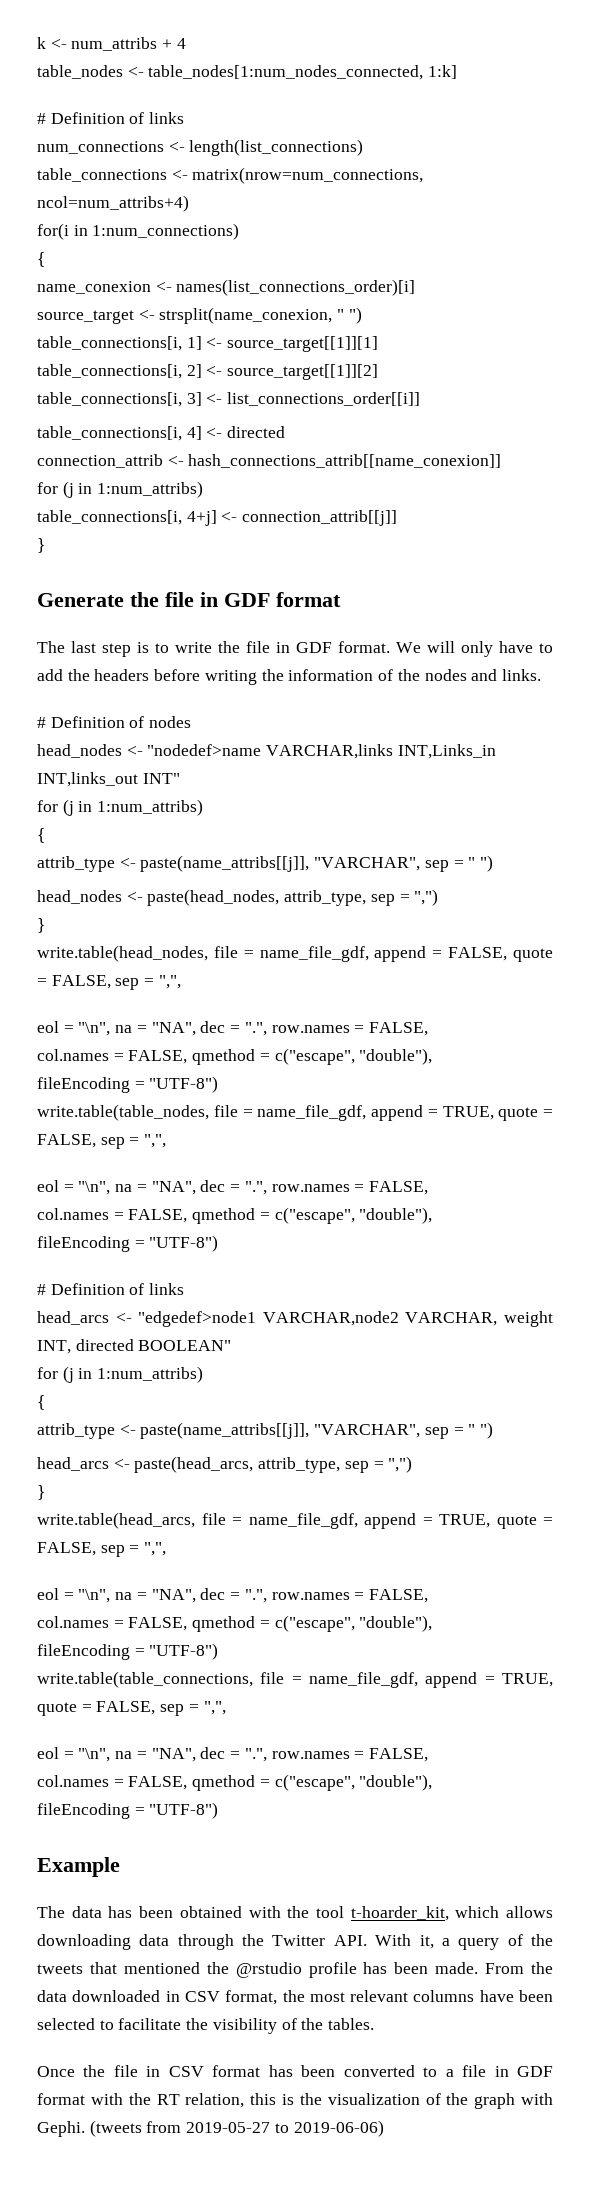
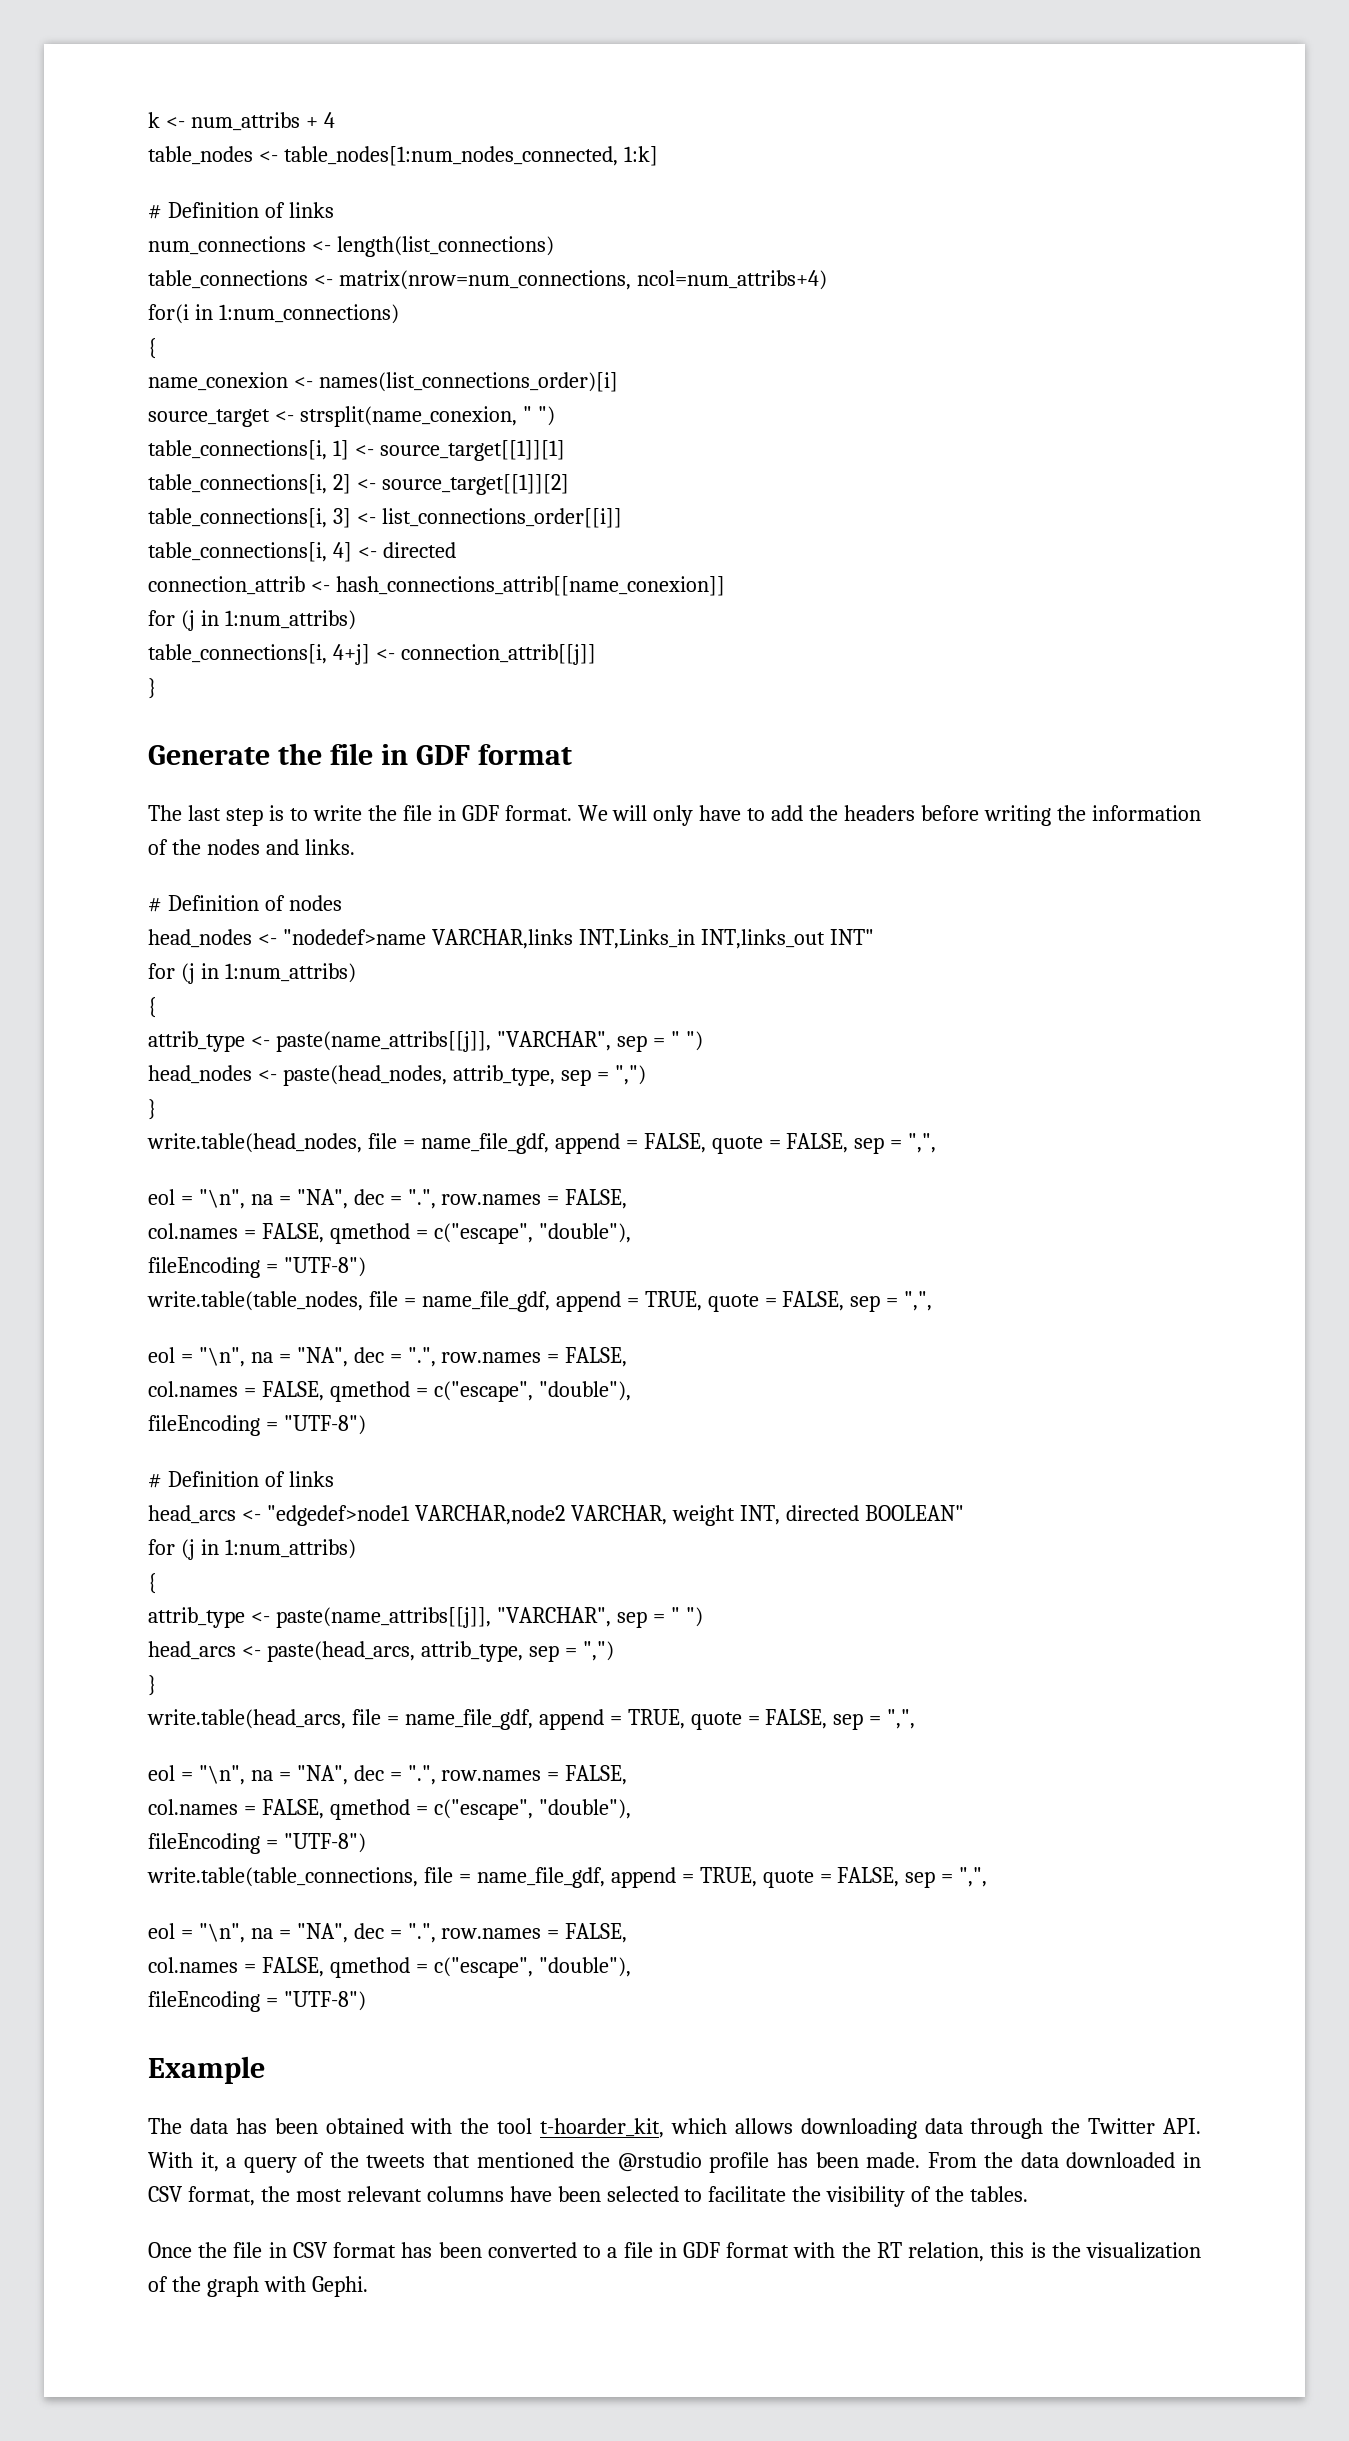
- (tweets from 2019-05-27 to 2019-06-06)

